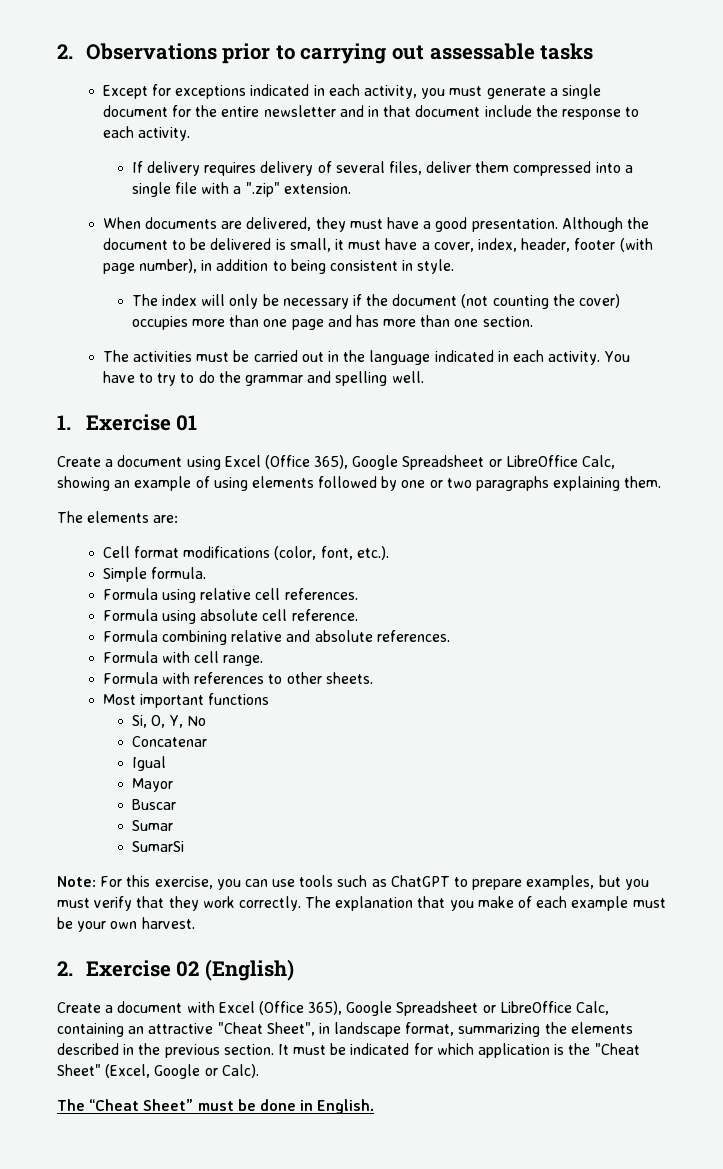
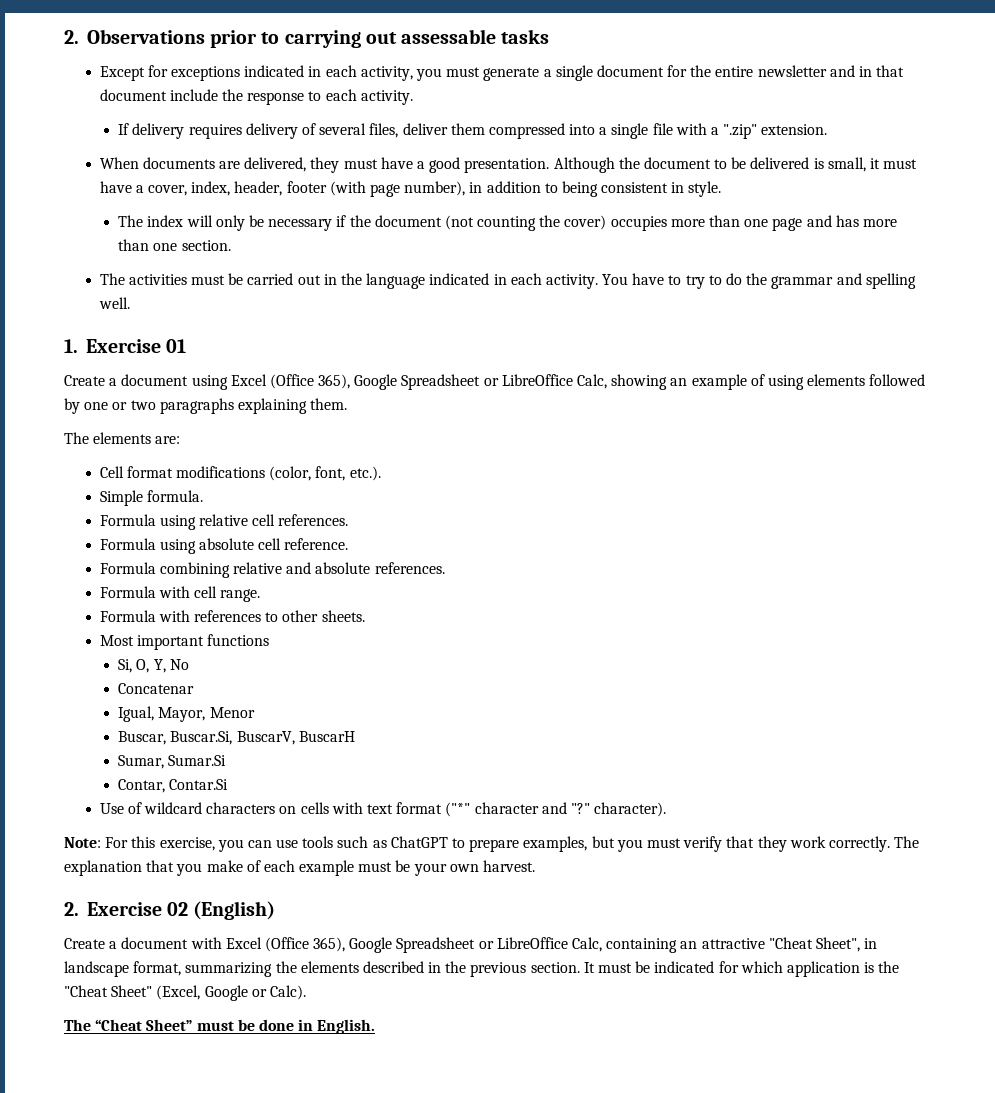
- Igual
- Mayor
- Buscar
- Sumar
- SumarSi
+ Igual, Mayor, Menor
+ Buscar, Buscar.Si, BuscarV, BuscarH
+ Sumar, Sumar.Si
+ Contar, Contar.Si
+ Use of wildcard characters on cells with text format ("*" character and "?" character).

